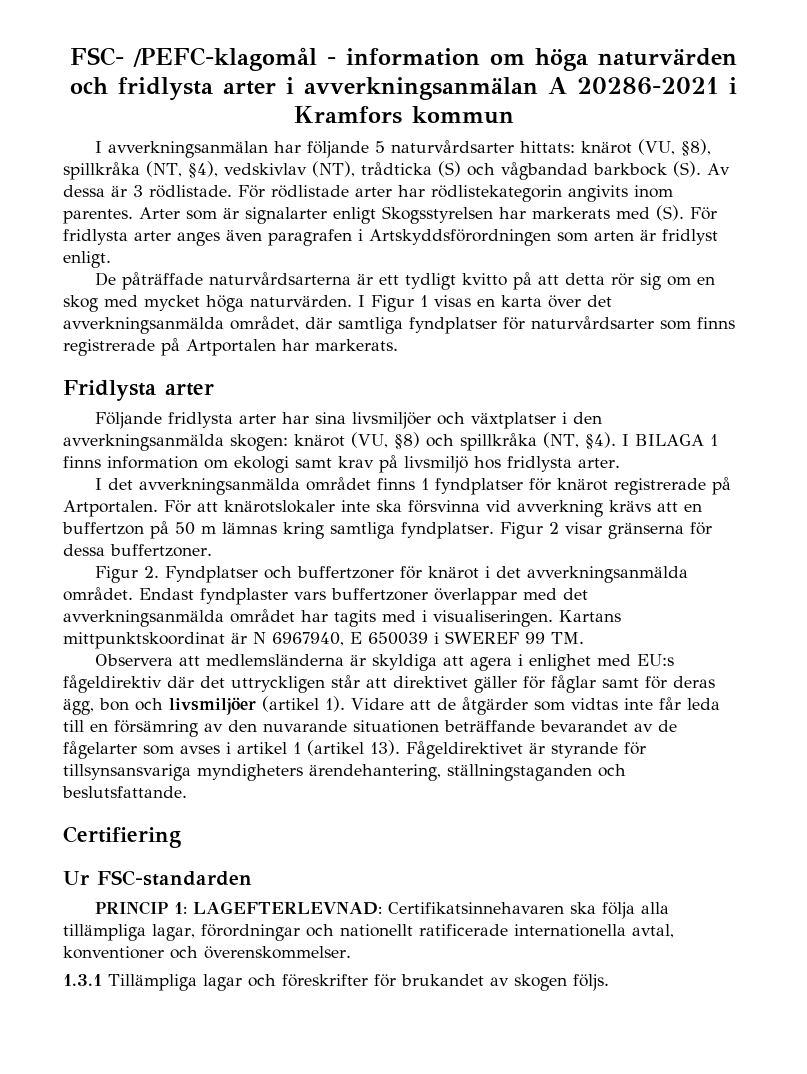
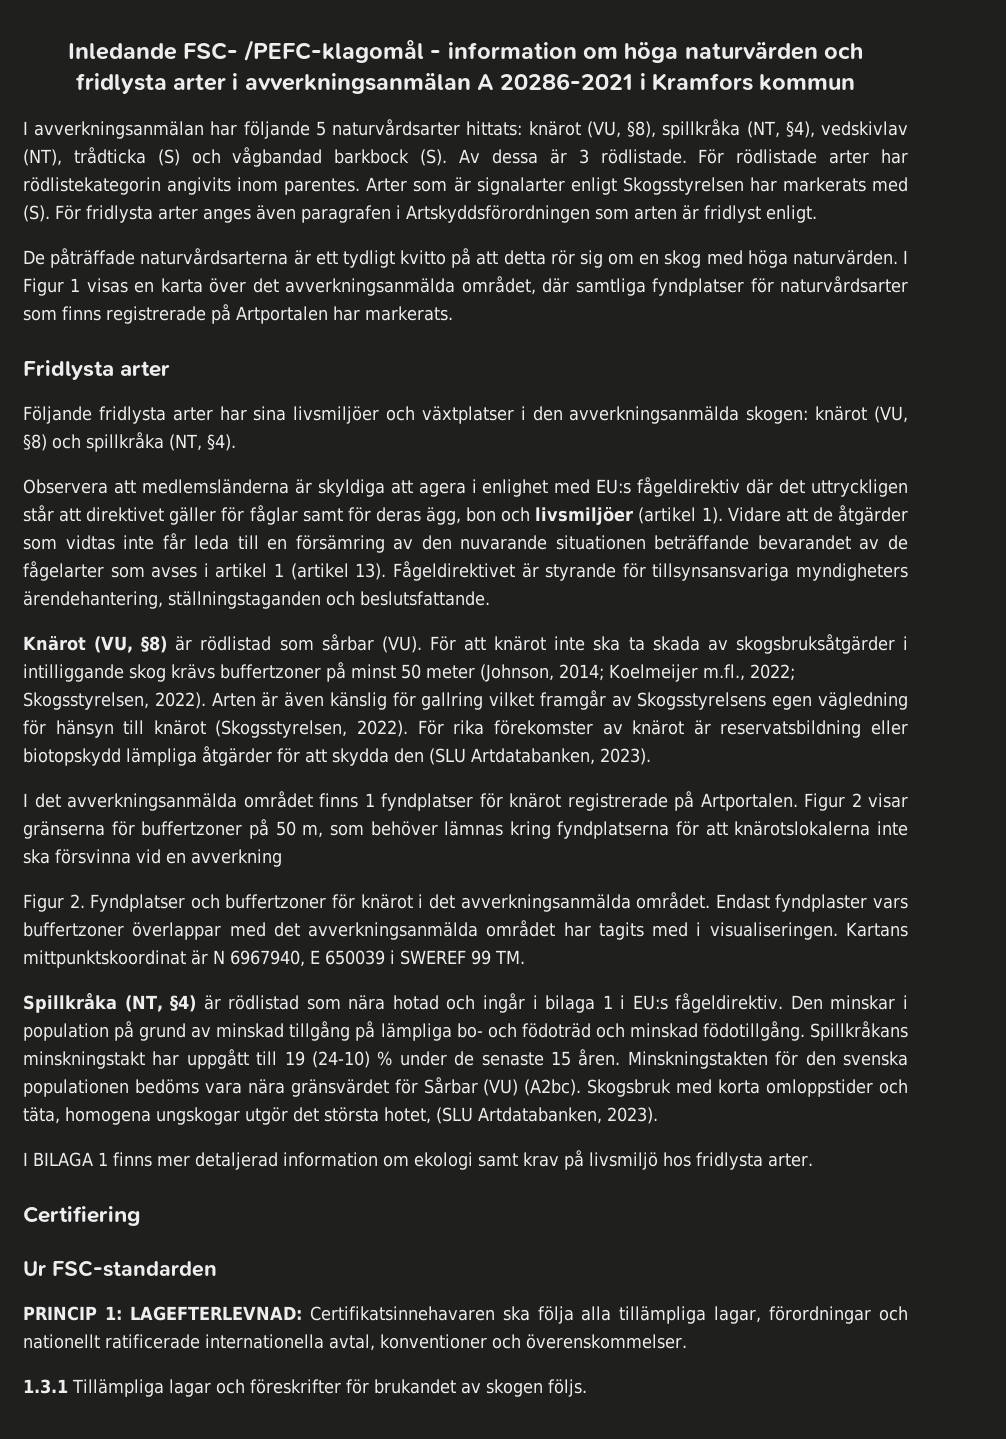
- FSC- /PEFC-klagomål - information om höga naturvärden och fridlysta arter i avverkningsanmälan A 20286-2021 i Kramfors kommun
+ Inledande FSC- /PEFC-klagomål - information om höga naturvärden och fridlysta arter i avverkningsanmälan A 20286-2021 i Kramfors kommun
- De påträffade naturvårdsarterna är ett tydligt kvitto på att detta rör sig om en skog med mycket höga naturvärden.
+ De påträffade naturvårdsarterna är ett tydligt kvitto på att detta rör sig om en skog med höga naturvärden.
- I BILAGA 1 finns information om ekologi samt krav på livsmiljö hos fridlysta arter.
- I det avverkningsanmälda området finns 1 fyndplatser för knärot registrerade på Artportalen. För att knärotslokaler inte ska försvinna vid avverkning krävs att en buffertzon på 50 m lämnas kring samtliga fyndplatser. Figur 2 visar gränserna för dessa buffertzoner.
- Figur 2. Fyndplatser och buffertzoner för knärot i det avverkningsanmälda området. Endast fyndplaster vars buffertzoner överlappar med det avverkningsanmälda området har tagits med i visualiseringen. Kartans mittpunktskoordinat är N 6967940, E 650039 i SWEREF 99 TM.
+ Knärot (VU, §8) är rödlistad som sårbar (VU). För att knärot inte ska ta skada av skogsbruksåtgärder i intilliggande skog krävs buffertzoner på minst 50 meter (Johnson, 2014; Koelmeijer m.fl., 2022; Skogsstyrelsen, 2022). Arten är även känslig för gallring vilket framgår av Skogsstyrelsens egen vägledning för hänsyn till knärot (Skogsstyrelsen, 2022). För rika förekomster av knärot är reservatsbildning eller biotopskydd lämpliga åtgärder för att skydda den (SLU Artdatabanken, 2023).
+ I det avverkningsanmälda området finns 1 fyndplatser för knärot registrerade på Artportalen. Figur 2 visar gränserna för buffertzoner på 50 m, som behöver lämnas kring fyndplatserna för att knärotslokalerna inte ska försvinna vid en avverkning
+ Figur 2. Fyndplatser och buffertzoner för knärot i det avverkningsanmälda området. Endast fyndplaster vars buffertzoner överlappar med det avverkningsanmälda området har tagits med i visualiseringen. Kartans mittpunktskoordinat är N 6967940, E 650039 i SWEREF 99 TM.
+ Spillkråka (NT, §4) är rödlistad som nära hotad och ingår i bilaga 1 i EU:s fågeldirektiv. Den minskar i population på grund av minskad tillgång på lämpliga bo- och födoträd och minskad födotillgång. Spillkråkans minskningstakt har uppgått till 19 (24-10) % under de senaste 15 åren. Minskningstakten för den svenska populationen bedöms vara nära gränsvärdet för Sårbar (VU) (A2bc). Skogsbruk med korta omloppstider och täta, homogena ungskogar utgör det största hotet, (SLU Artdatabanken, 2023).
+ I BILAGA 1 finns mer detaljerad information om ekologi samt krav på livsmiljö hos fridlysta arter.

